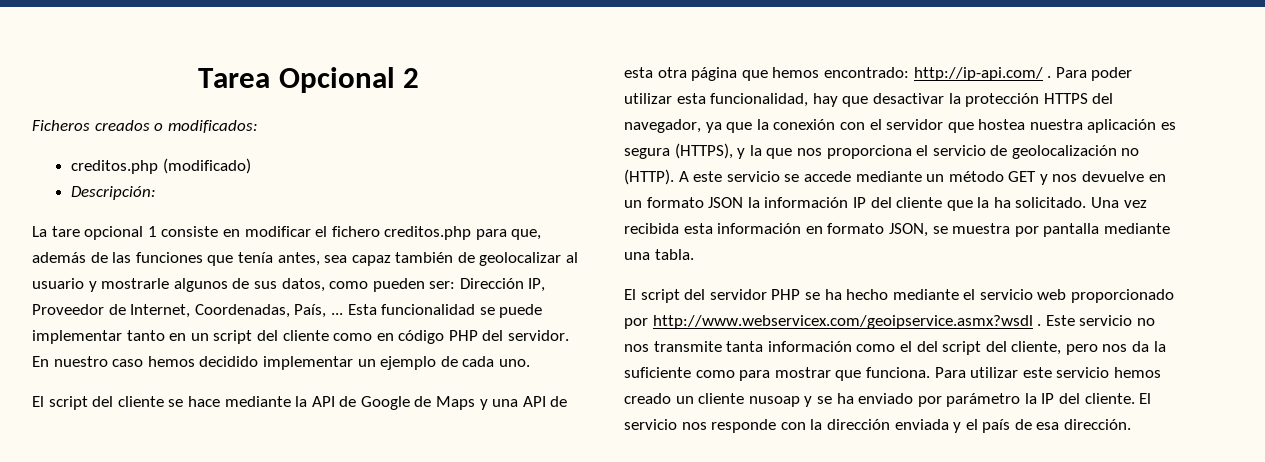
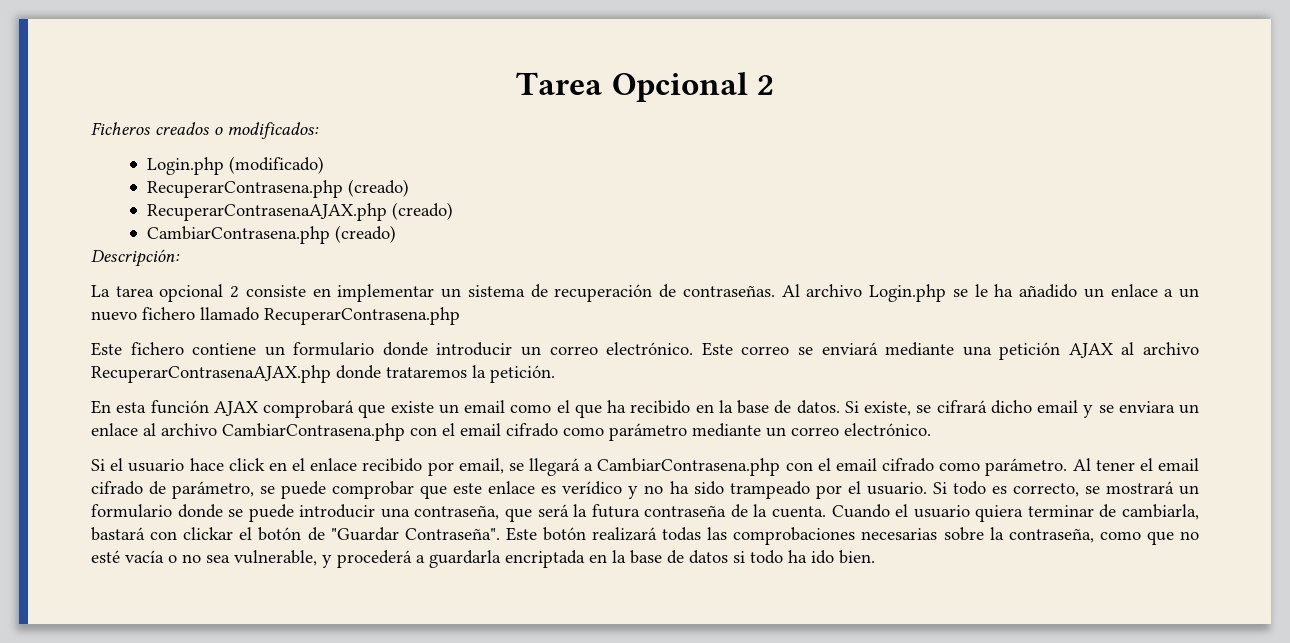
- creditos.php (modificado)
+ Login.php (modificado)
+ RecuperarContrasena.php (creado)
+ RecuperarContrasenaAJAX.php (creado)
+ CambiarContrasena.php (creado)
  Descripción:
- La tare opcional 1 consiste en modificar el fichero creditos.php para que, además de las funciones que tenía antes, sea capaz también de geolocalizar al usuario y mostrarle algunos de sus datos, como pueden ser: Dirección IP, Proveedor de Internet, Coordenadas, País, ... Esta funcionalidad se puede implementar tanto en un script del cliente como en código PHP del servidor. En nuestro caso hemos decidido implementar un ejemplo de cada uno.
- El script del cliente se hace mediante la API de Google de Maps y una API de esta otra página que hemos encontrado: http://ip-api.com/ . Para poder utilizar esta funcionalidad, hay que desactivar la protección HTTPS del navegador, ya que la conexión con el servidor que hostea nuestra aplicación es segura (HTTPS), y la que nos proporciona el servicio de geolocalización no (HTTP). A este servicio se accede mediante un método GET y nos devuelve en un formato JSON la información IP del cliente que la ha solicitado. Una vez recibida esta información en formato JSON, se muestra por pantalla mediante una tabla.
- El script del servidor PHP se ha hecho mediante el servicio web proporcionado por http://www.webservicex.com/geoipservice.asmx?wsdl . Este servicio no nos transmite tanta información como el del script del cliente, pero nos da la suficiente como para mostrar que funciona. Para utilizar este servicio hemos creado un cliente nusoap y se ha enviado por parámetro la IP del cliente. El servicio nos responde con la dirección enviada y el país de esa dirección.
+ La tarea opcional 2 consiste en implementar un sistema de recuperación de contraseñas. Al archivo Login.php se le ha añadido un enlace a un nuevo fichero llamado RecuperarContrasena.php
+ Este fichero contiene un formulario donde introducir un correo electrónico. Este correo se enviará mediante una petición AJAX al archivo RecuperarContrasenaAJAX.php donde trataremos la petición.
+ En esta función AJAX comprobará que existe un email como el que ha recibido en la base de datos. Si existe, se cifrará dicho email y se enviara un enlace al archivo CambiarContrasena.php con el email cifrado como parámetro mediante un correo electrónico.
+ Si el usuario hace click en el enlace recibido por email, se llegará a CambiarContrasena.php con el email cifrado como parámetro. Al tener el email cifrado de parámetro, se puede comprobar que este enlace es verídico y no ha sido trampeado por el usuario. Si todo es correcto, se mostrará un formulario donde se puede introducir una contraseña, que será la futura contraseña de la cuenta. Cuando el usuario quiera terminar de cambiarla, bastará con clickar el botón de "Guardar Contraseña". Este botón realizará todas las comprobaciones necesarias sobre la contraseña, como que no esté vacía o no sea vulnerable, y procederá a guardarla encriptada en la base de datos si todo ha ido bien.

